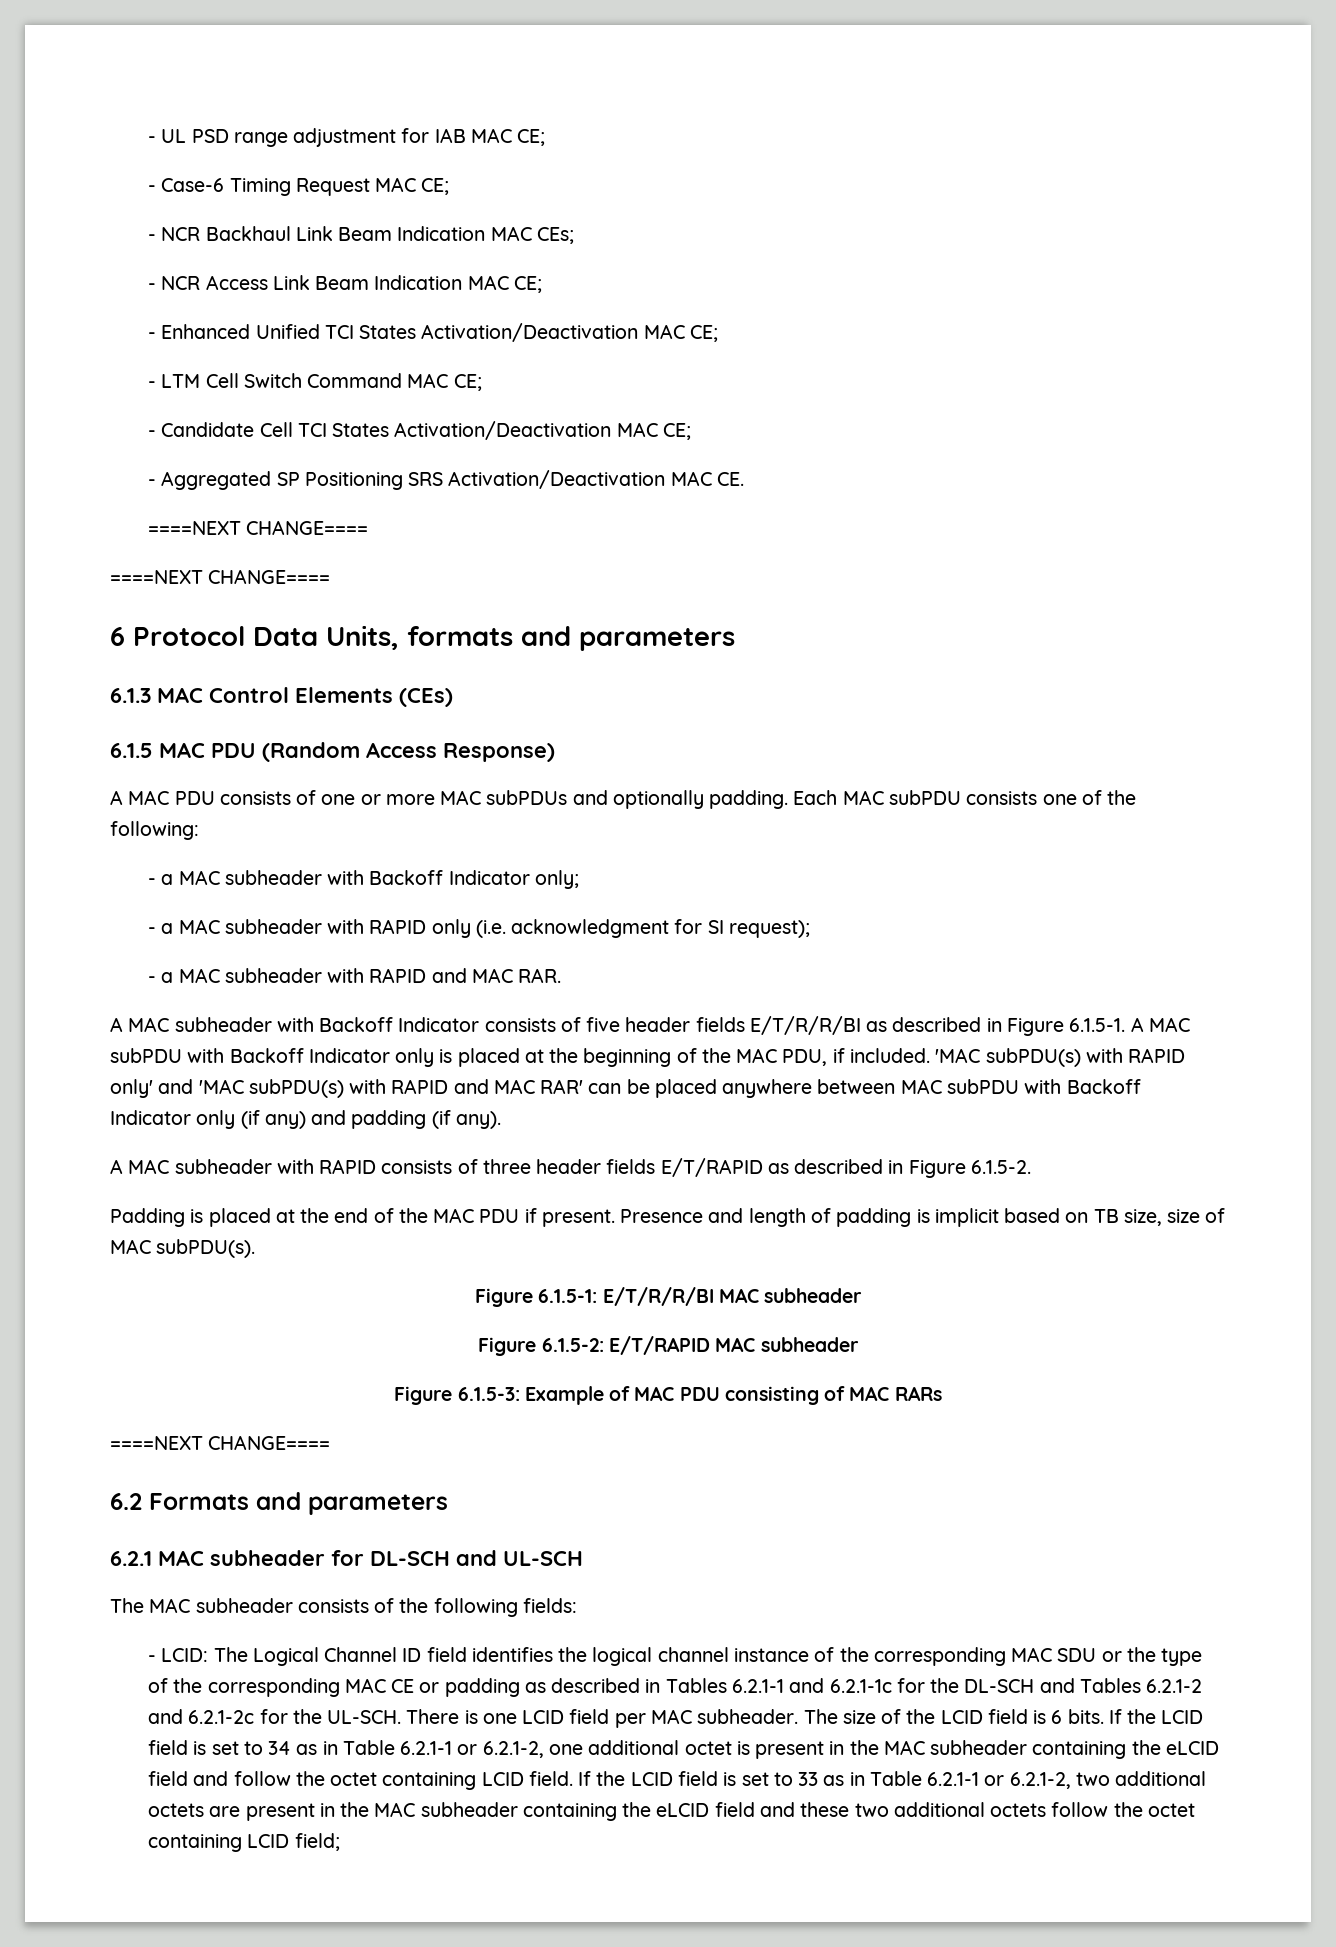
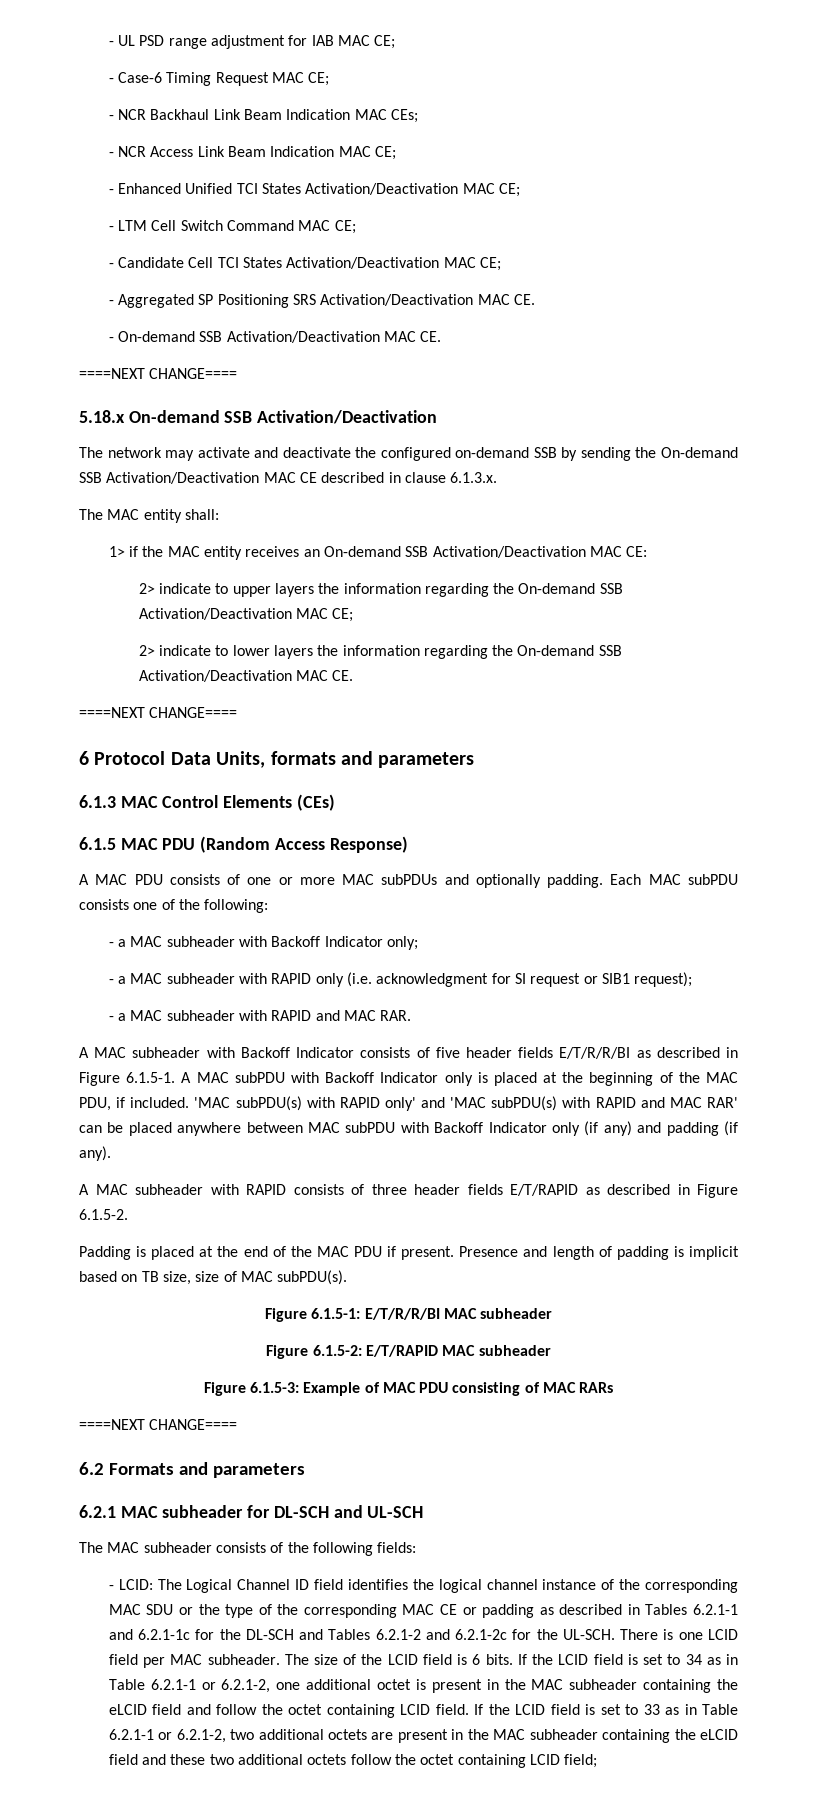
  - Aggregated SP Positioning SRS Activation/Deactivation MAC CE.
+ - On-demand SSB Activation/Deactivation MAC CE.
  ====NEXT CHANGE====
+ 5.18.x On-demand SSB Activation/Deactivation
+ The network may activate and deactivate the configured on-demand SSB by sending the On-demand SSB Activation/Deactivation MAC CE described in clause 6.1.3.x.
+ The MAC entity shall:
+ 1> if the MAC entity receives an On-demand SSB Activation/Deactivation MAC CE:
+ 2> indicate to upper layers the information regarding the On-demand SSB Activation/Deactivation MAC CE;
+ 2> indicate to lower layers the information regarding the On-demand SSB Activation/Deactivation MAC CE.
- - a MAC subheader with RAPID only (i.e. acknowledgment for SI request);
+ - a MAC subheader with RAPID only (i.e. acknowledgment for SI request or SIB1 request);

